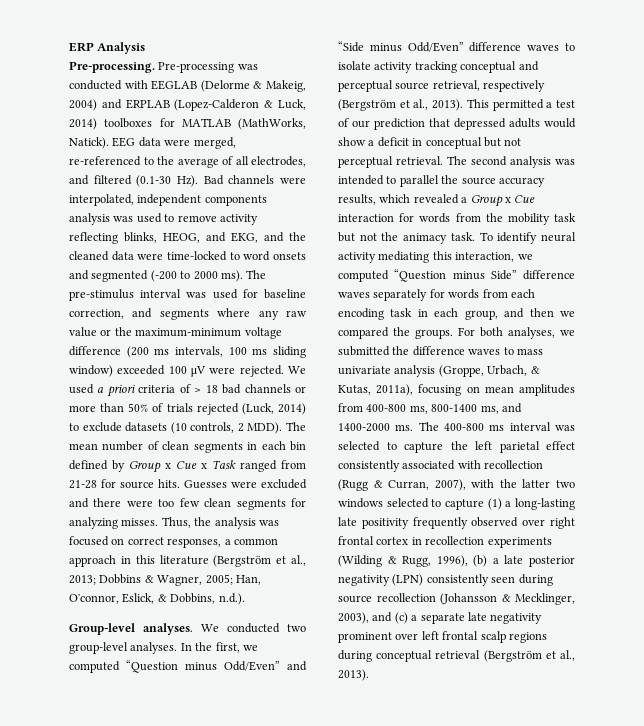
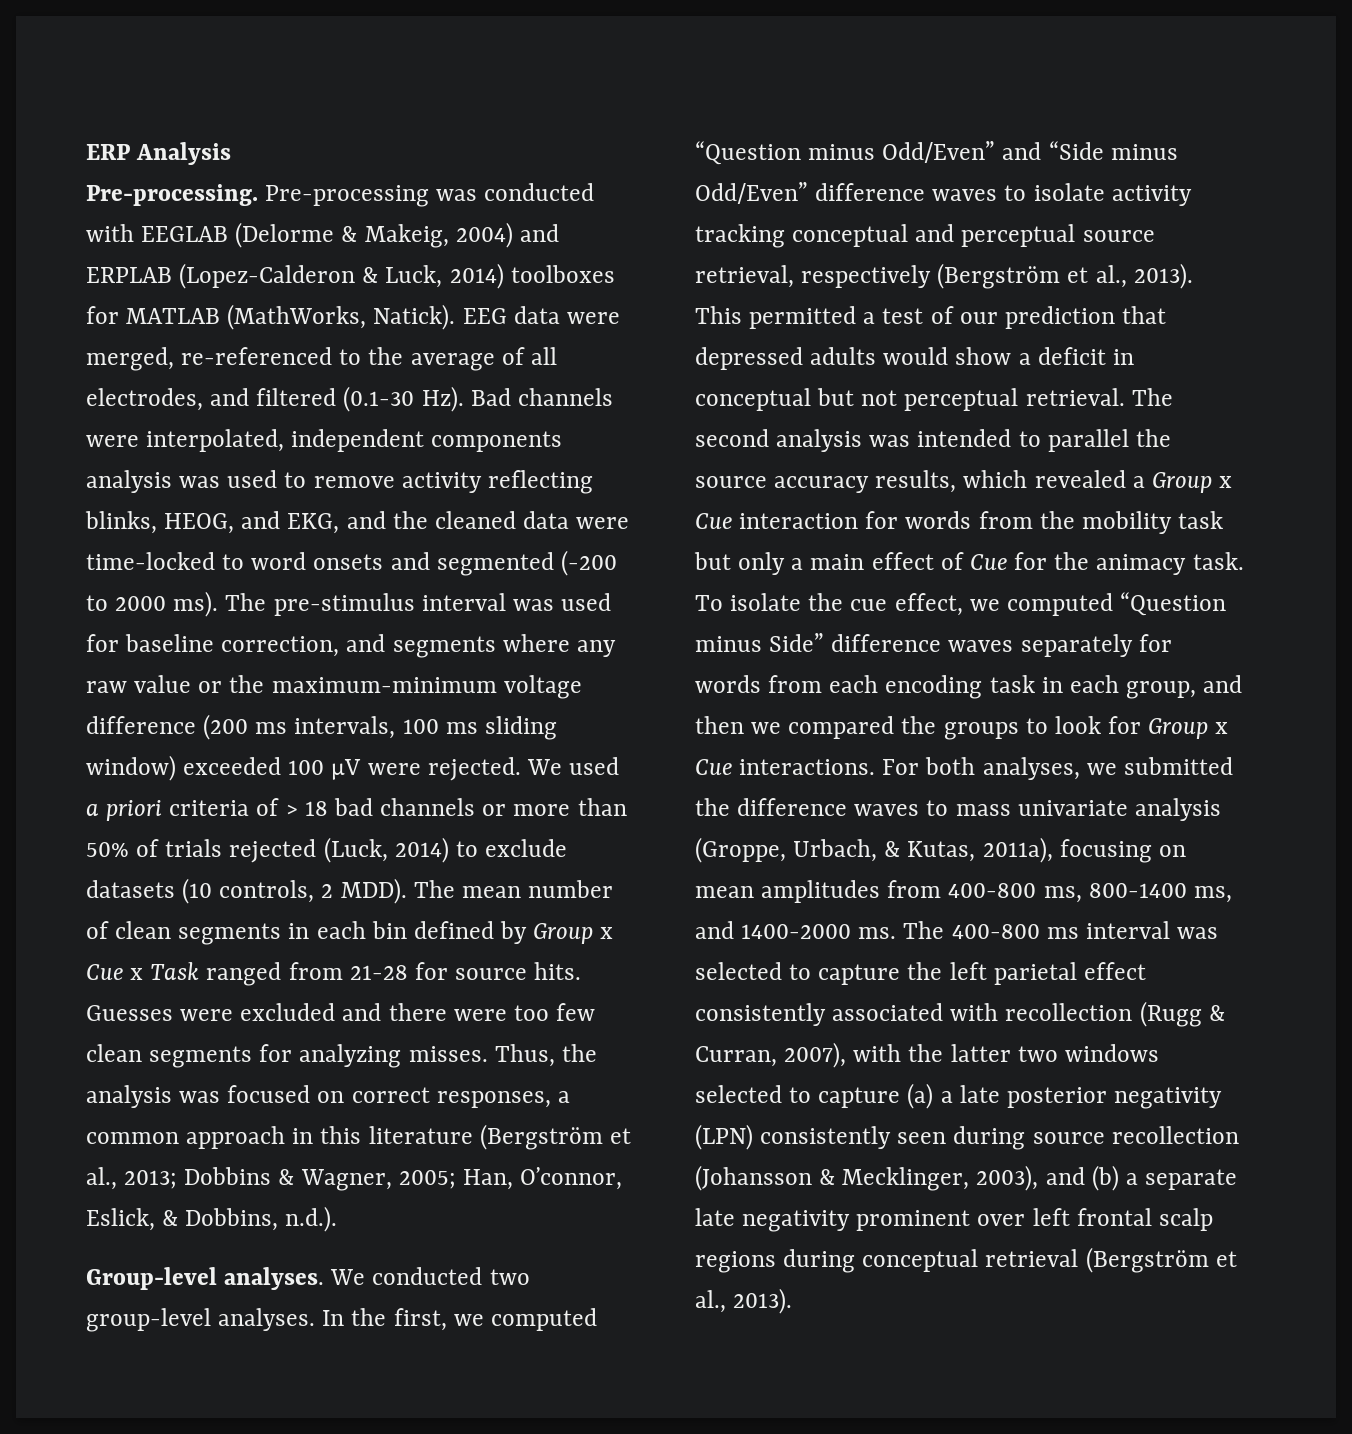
- The second analysis was intended to parallel the source accuracy results, which revealed a Group x Cue interaction for words from the mobility task but not the animacy task. To identify neural activity mediating this interaction, we computed “Question minus Side” difference waves separately for words from each encoding task in each group, and then we compared the groups.
+ The second analysis was intended to parallel the source accuracy results, which revealed a Group x Cue interaction for words from the mobility task but only a main effect of Cue for the animacy task. To isolate the cue effect, we computed “Question minus Side” difference waves separately for words from each encoding task in each group, and then we compared the groups to look for Group x Cue interactions.
- The 400-800 ms interval was selected to capture the left parietal effect consistently associated with recollection (Rugg & Curran, 2007), with the latter two windows selected to capture (1) a long-lasting late positivity frequently observed over right frontal cortex in recollection experiments (Wilding & Rugg, 1996), (b) a late posterior negativity (LPN) consistently seen during source recollection (Johansson & Mecklinger, 2003), and (c) a separate late negativity prominent over left frontal scalp regions during conceptual retrieval (Bergström et al., 2013).
+ The 400-800 ms interval was selected to capture the left parietal effect consistently associated with recollection (Rugg & Curran, 2007), with the latter two windows selected to capture (a) a late posterior negativity (LPN) consistently seen during source recollection (Johansson & Mecklinger, 2003), and (b) a separate late negativity prominent over left frontal scalp regions during conceptual retrieval (Bergström et al., 2013).

